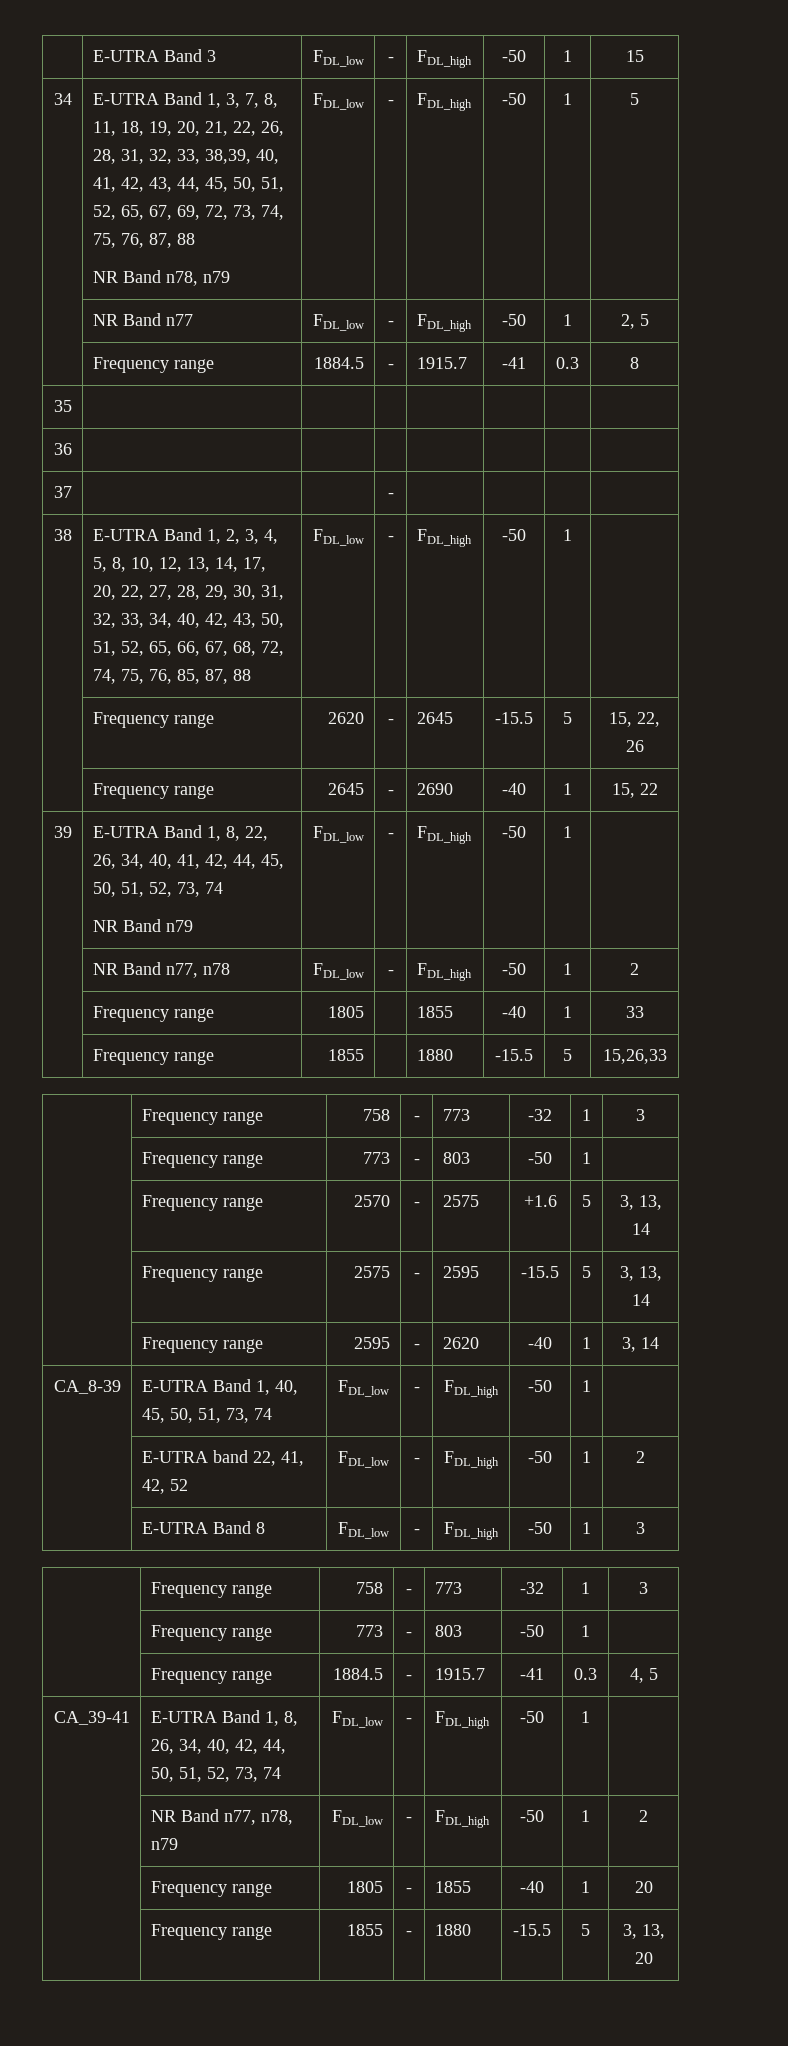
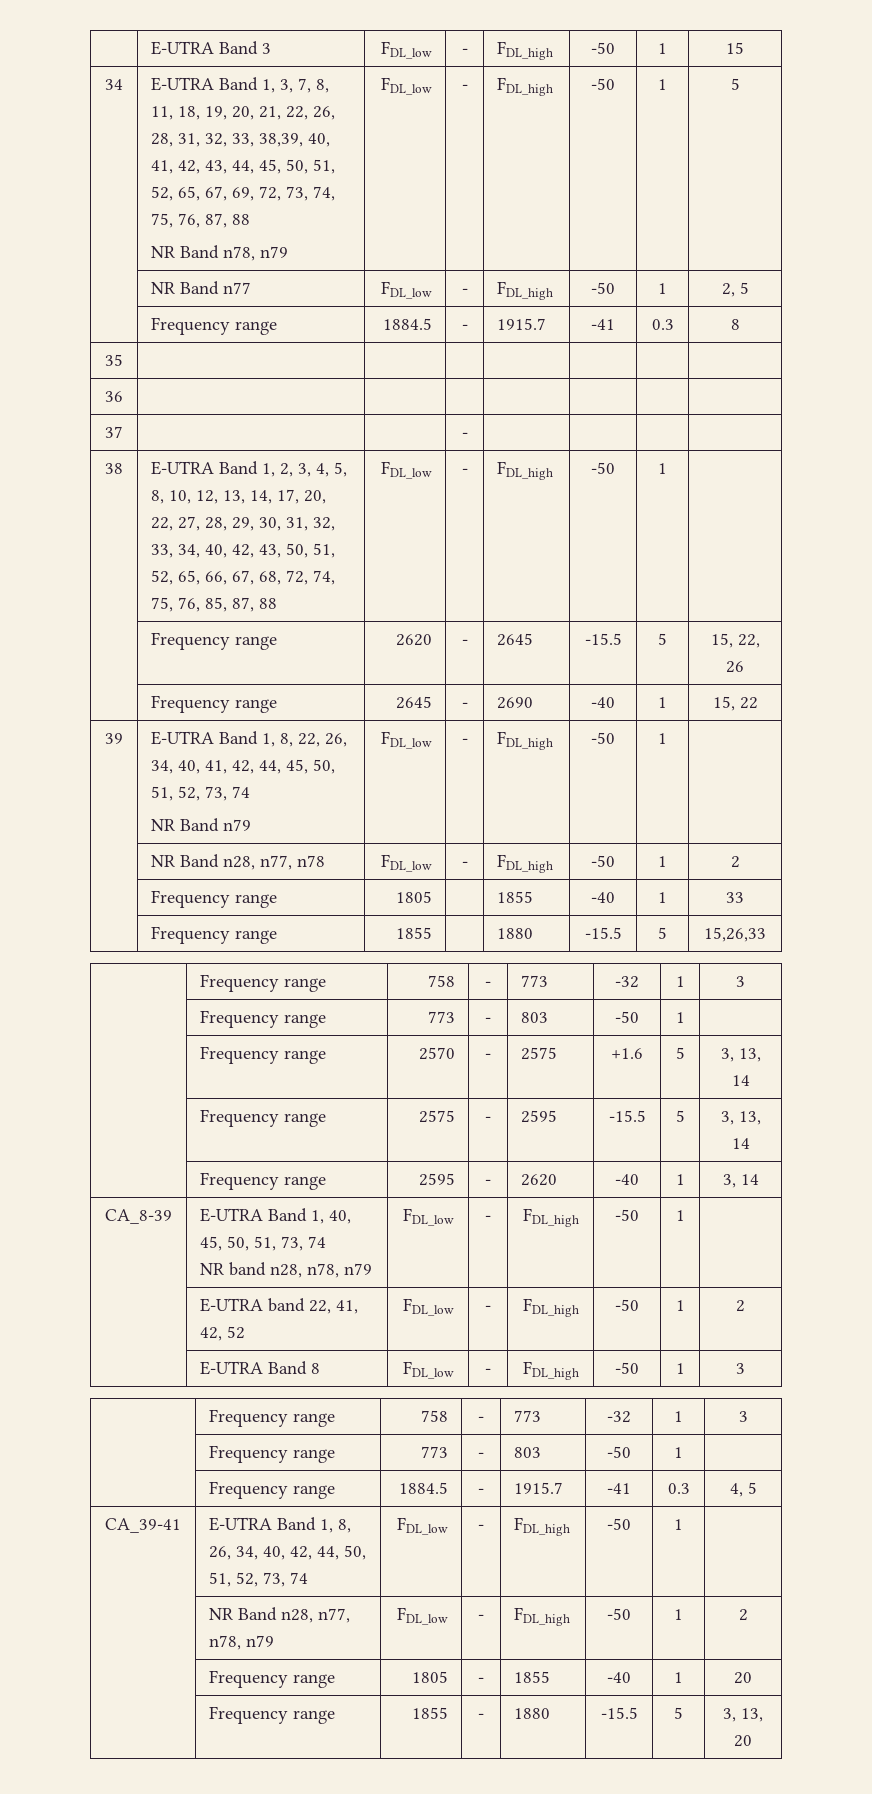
- | NR Band n77, n78 | FDL_low | - | FDL_high | -50 | 1 | 2
+ | NR Band n28, n77, n78 | FDL_low | - | FDL_high | -50 | 1 | 2
- CA_8-39 | E-UTRA Band 1, 40, 45, 50, 51, 73, 74 | FDL_low | - | FDL_high | -50 | 1 |
+ CA_8-39 | E-UTRA Band 1, 40, 45, 50, 51, 73, 74
+ NR band n28, n78, n79 | FDL_low | - | FDL_high | -50 | 1 |
- | NR Band n77, n78, n79 | FDL_low | - | FDL_high | -50 | 1 | 2
+ | NR Band n28, n77, n78, n79 | FDL_low | - | FDL_high | -50 | 1 | 2

